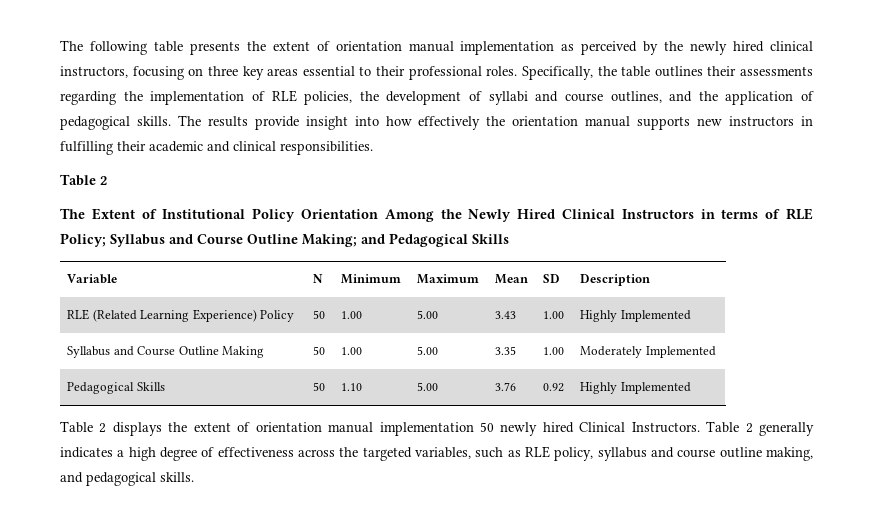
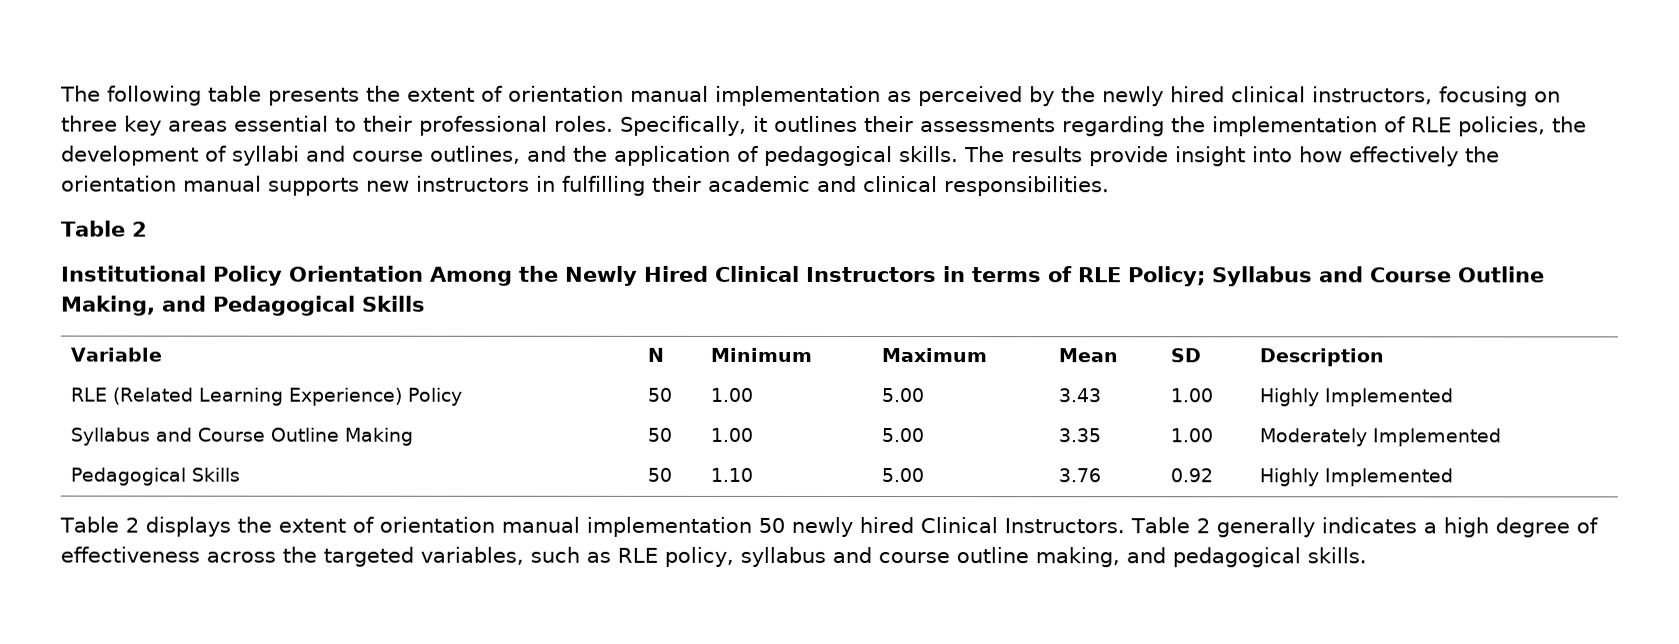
- Specifically, the table outlines their assessments regarding the implementation of RLE policies, the development of syllabi and course outlines, and the application of pedagogical skills.
+ Specifically, it outlines their assessments regarding the implementation of RLE policies, the development of syllabi and course outlines, and the application of pedagogical skills.
- The Extent of Institutional Policy Orientation Among the Newly Hired Clinical Instructors in terms of RLE Policy; Syllabus and Course Outline Making; and Pedagogical Skills
+ Institutional Policy Orientation Among the Newly Hired Clinical Instructors in terms of RLE Policy; Syllabus and Course Outline Making, and Pedagogical Skills

